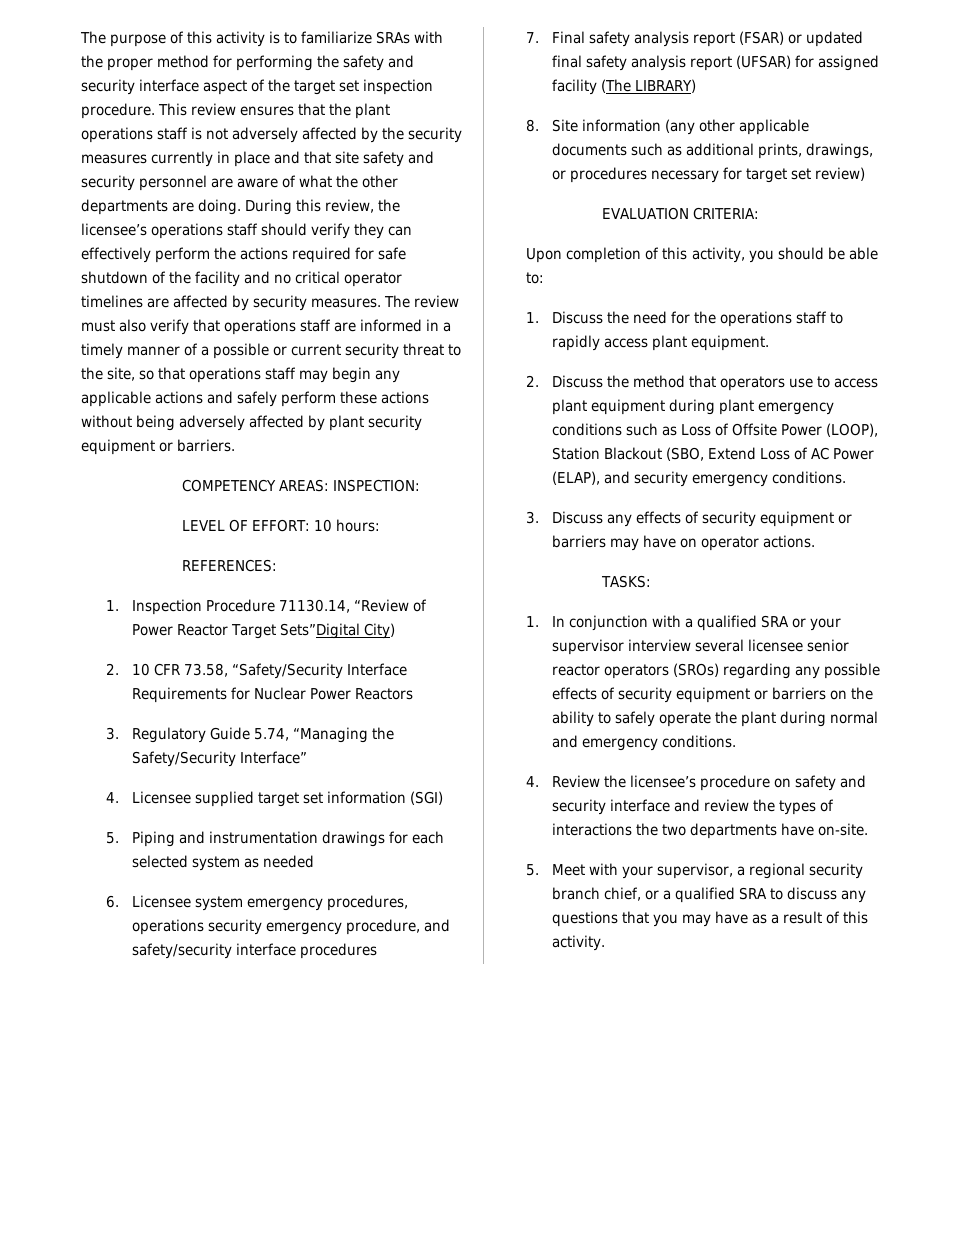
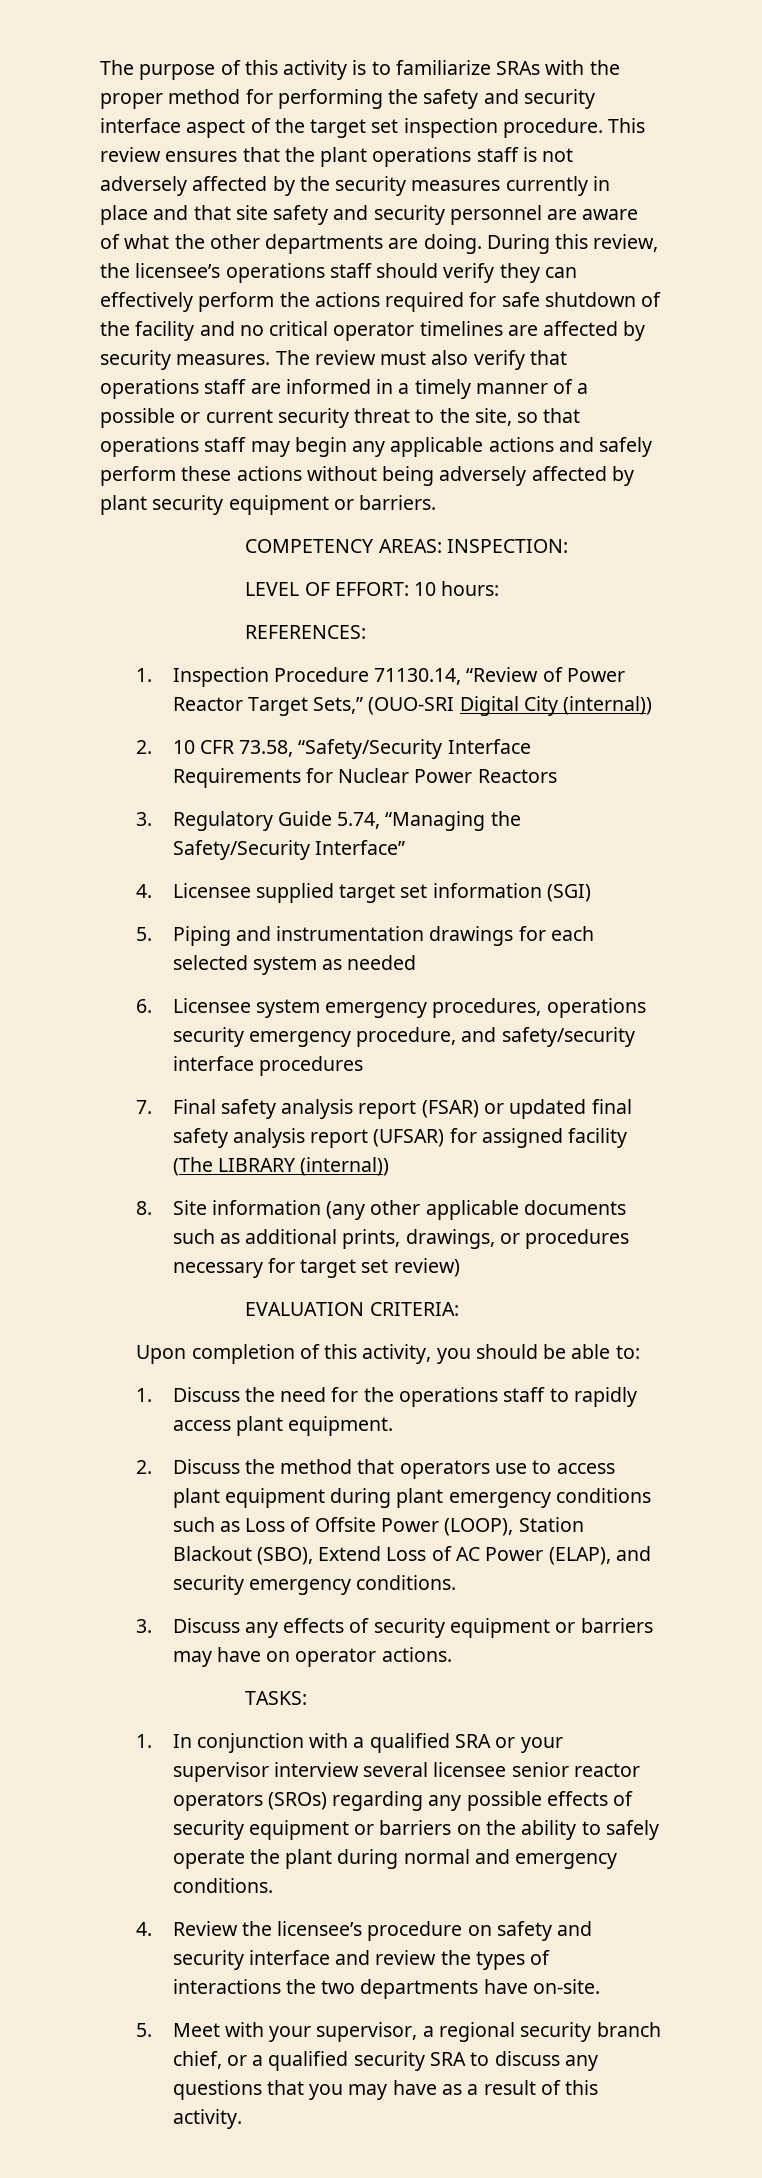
- 1. Inspection Procedure 71130.14, “Review of Power Reactor Target Sets”Digital City)
+ 1. Inspection Procedure 71130.14, “Review of Power Reactor Target Sets,” (OUO-SRI Digital City (internal))
- 7. Final safety analysis report (FSAR) or updated final safety analysis report (UFSAR) for assigned facility (The LIBRARY)
+ 7. Final safety analysis report (FSAR) or updated final safety analysis report (UFSAR) for assigned facility (The LIBRARY (internal))
- 2. Discuss the method that operators use to access plant equipment during plant emergency conditions such as Loss of Offsite Power (LOOP), Station Blackout (SBO, Extend Loss of AC Power (ELAP), and security emergency conditions.
+ 2. Discuss the method that operators use to access plant equipment during plant emergency conditions such as Loss of Offsite Power (LOOP), Station Blackout (SBO), Extend Loss of AC Power (ELAP), and security emergency conditions.
- 5. Meet with your supervisor, a regional security branch chief, or a qualified SRA to discuss any questions that you may have as a result of this activity.
+ 5. Meet with your supervisor, a regional security branch chief, or a qualified security SRA to discuss any questions that you may have as a result of this activity.

